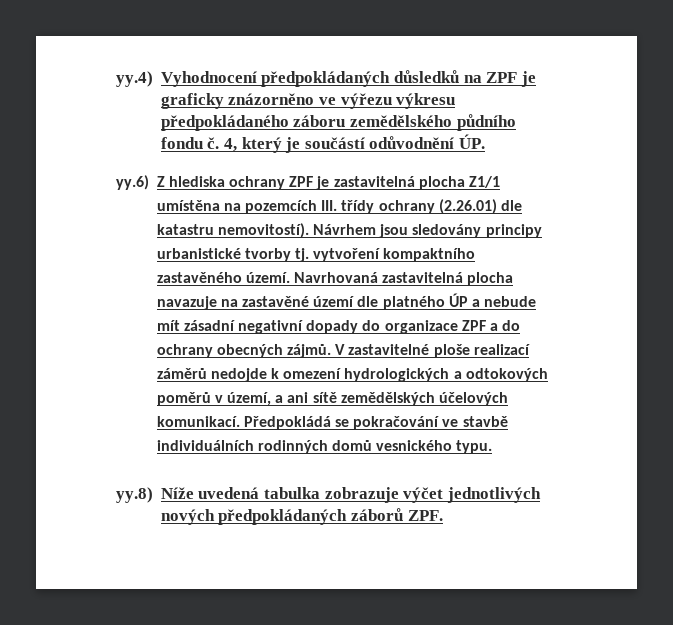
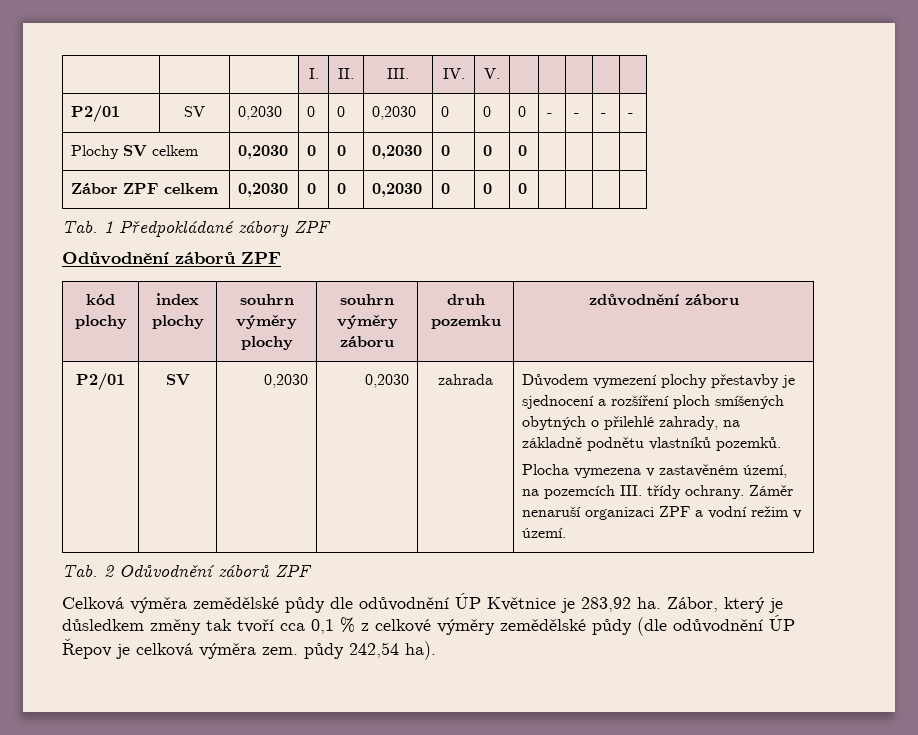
- yy.4) Vyhodnocení předpokládaných důsledků na ZPF je graficky znázorněno ve výřezu výkresu předpokládaného záboru zemědělského půdního fondu č. 4, který je součástí odůvodnění ÚP.
- yy.6) Z hlediska ochrany ZPF je zastavitelná plocha Z1/1 umístěna na pozemcích III. třídy ochrany (2.26.01) dle katastru nemovitostí). Návrhem jsou sledovány principy urbanistické tvorby tj. vytvoření kompaktního zastavěného území. Navrhovaná zastavitelná plocha navazuje na zastavěné území dle platného ÚP a nebude mít zásadní negativní dopady do organizace ZPF a do ochrany obecných zájmů. V zastavitelné ploše realizací záměrů nedojde k omezení hydrologických a odtokových poměrů v území, a ani sítě zemědělských účelových komunikací. Předpokládá se pokračování ve stavbě individuálních rodinných domů vesnického typu.
- yy.8) Níže uvedená tabulka zobrazuje výčet jednotlivých nových předpokládaných záborů ZPF.
+ | | | I. | II. | III. | IV. | V. | | | | |
+ P2/01 | SV | 0,2030 | 0 | 0 | 0,2030 | 0 | 0 | 0 | - | - | - | -
+ Plochy SV celkem | 0,2030 | 0 | 0 | 0,2030 | 0 | 0 | 0 | | | |
+ Zábor ZPF celkem | 0,2030 | 0 | 0 | 0,2030 | 0 | 0 | 0 | | | |
+ Tab. 1 Předpokládané zábory ZPF
+ Odůvodnění záborů ZPF
+ kód plochy | index plochy | souhrn výměry plochy | souhrn výměry záboru | druh pozemku | zdůvodnění záboru
+ P2/01 | SV | 0,2030 | 0,2030 | zahrada | Důvodem vymezení plochy přestavby je sjednocení a rozšíření ploch smíšených obytných o přilehlé zahrady, na základně podnětu vlastníků pozemků.
+ Plocha vymezena v zastavěném území, na pozemcích III. třídy ochrany. Záměr nenaruší organizaci ZPF a vodní režim v území.
+ Tab. 2 Odůvodnění záborů ZPF
+ Celková výměra zemědělské půdy dle odůvodnění ÚP Květnice je 283,92 ha. Zábor, který je důsledkem změny tak tvoří cca 0,1 % z celkové výměry zemědělské půdy (dle odůvodnění ÚP Řepov je celková výměra zem. půdy 242,54 ha).

